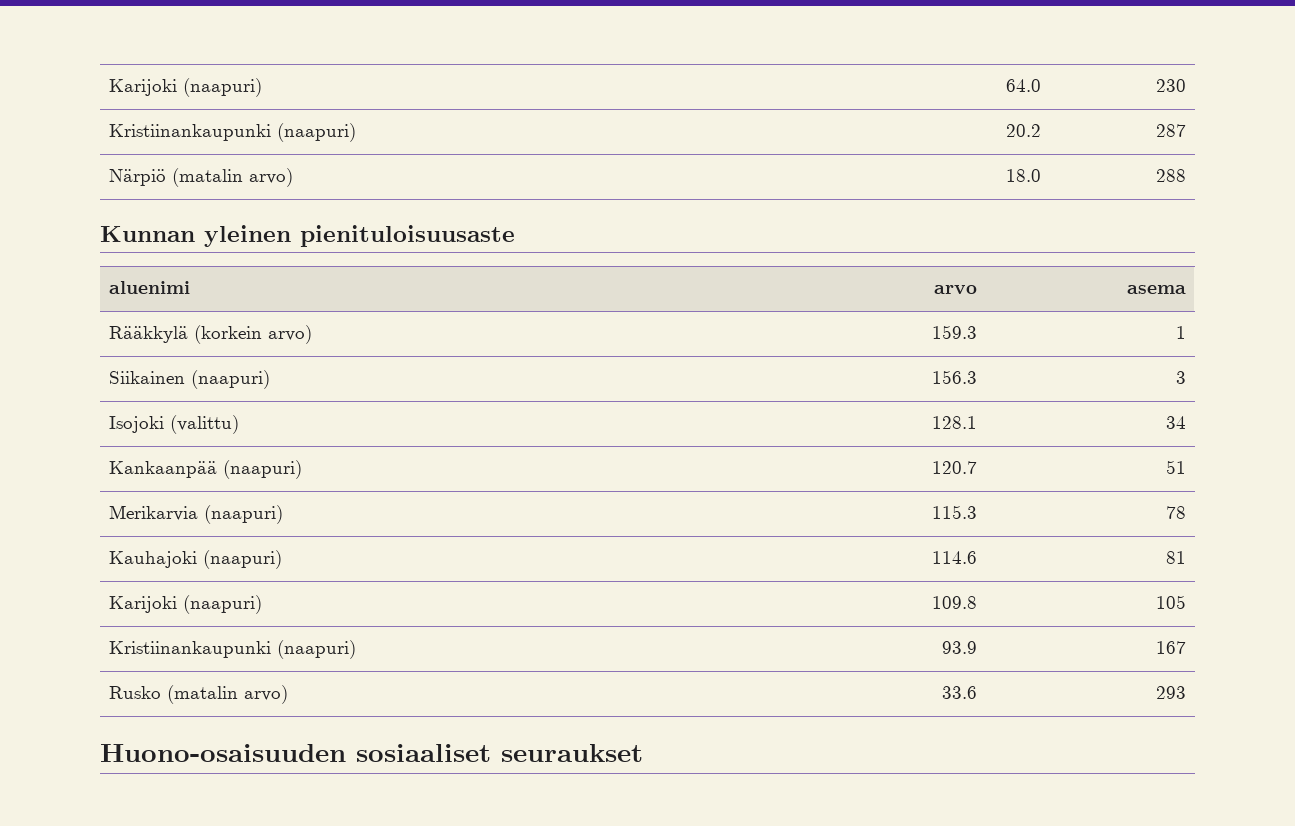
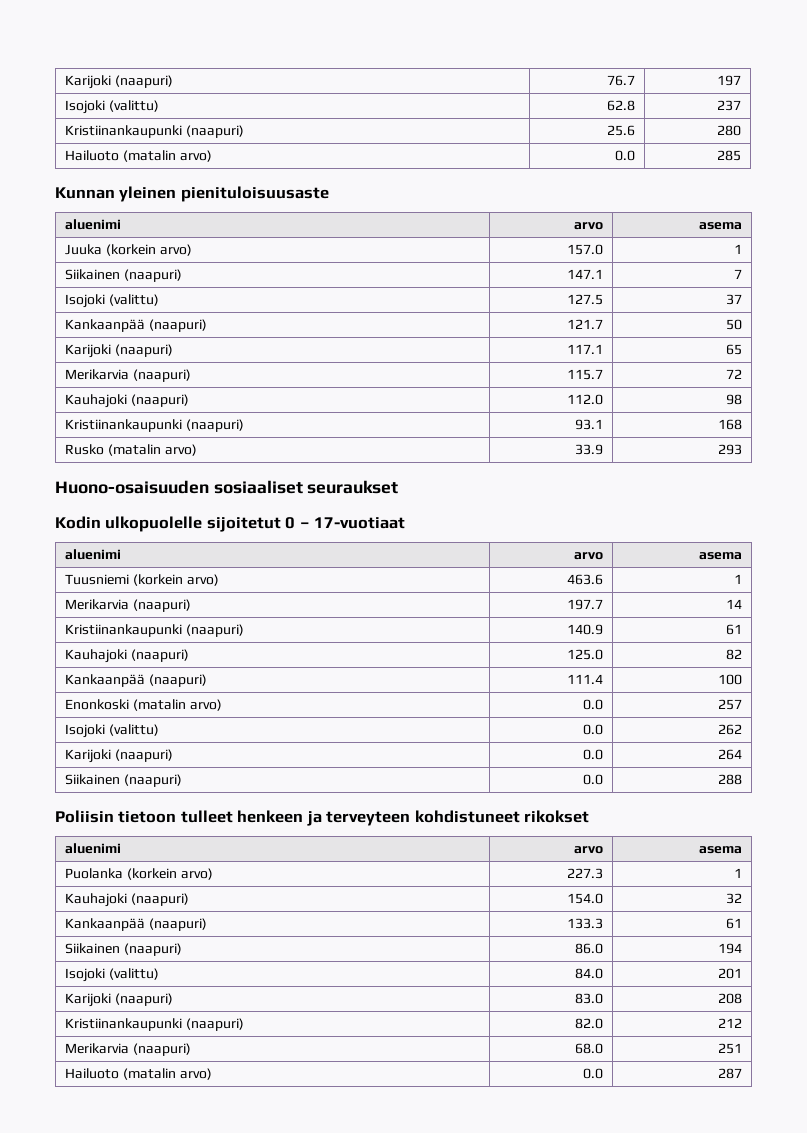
- Karijoki (naapuri) | 64.0 | 230
- Kristiinankaupunki (naapuri) | 20.2 | 287
- Närpiö (matalin arvo) | 18.0 | 288
+ Karijoki (naapuri) | 76.7 | 197
+ Isojoki (valittu) | 62.8 | 237
+ Kristiinankaupunki (naapuri) | 25.6 | 280
+ Hailuoto (matalin arvo) | 0.0 | 285
- Rääkkylä (korkein arvo) | 159.3 | 1
+ Juuka (korkein arvo) | 157.0 | 1
- Siikainen (naapuri) | 156.3 | 3
- Isojoki (valittu) | 128.1 | 34
- Kankaanpää (naapuri) | 120.7 | 51
- Merikarvia (naapuri) | 115.3 | 78
- Kauhajoki (naapuri) | 114.6 | 81
- Karijoki (naapuri) | 109.8 | 105
- Kristiinankaupunki (naapuri) | 93.9 | 167
+ Siikainen (naapuri) | 147.1 | 7
+ Isojoki (valittu) | 127.5 | 37
+ Kankaanpää (naapuri) | 121.7 | 50
+ Karijoki (naapuri) | 117.1 | 65
+ Merikarvia (naapuri) | 115.7 | 72
+ Kauhajoki (naapuri) | 112.0 | 98
+ Kristiinankaupunki (naapuri) | 93.1 | 168
- Rusko (matalin arvo) | 33.6 | 293
+ Rusko (matalin arvo) | 33.9 | 293
+ Kodin ulkopuolelle sijoitetut 0 – 17-vuotiaat
+ aluenimi | arvo | asema
+ Tuusniemi (korkein arvo) | 463.6 | 1
+ Merikarvia (naapuri) | 197.7 | 14
+ Kristiinankaupunki (naapuri) | 140.9 | 61
+ Kauhajoki (naapuri) | 125.0 | 82
+ Kankaanpää (naapuri) | 111.4 | 100
+ Enonkoski (matalin arvo) | 0.0 | 257
+ Isojoki (valittu) | 0.0 | 262
+ Karijoki (naapuri) | 0.0 | 264
+ Siikainen (naapuri) | 0.0 | 288
+ Poliisin tietoon tulleet henkeen ja terveyteen kohdistuneet rikokset
+ aluenimi | arvo | asema
+ Puolanka (korkein arvo) | 227.3 | 1
+ Kauhajoki (naapuri) | 154.0 | 32
+ Kankaanpää (naapuri) | 133.3 | 61
+ Siikainen (naapuri) | 86.0 | 194
+ Isojoki (valittu) | 84.0 | 201
+ Karijoki (naapuri) | 83.0 | 208
+ Kristiinankaupunki (naapuri) | 82.0 | 212
+ Merikarvia (naapuri) | 68.0 | 251
+ Hailuoto (matalin arvo) | 0.0 | 287

